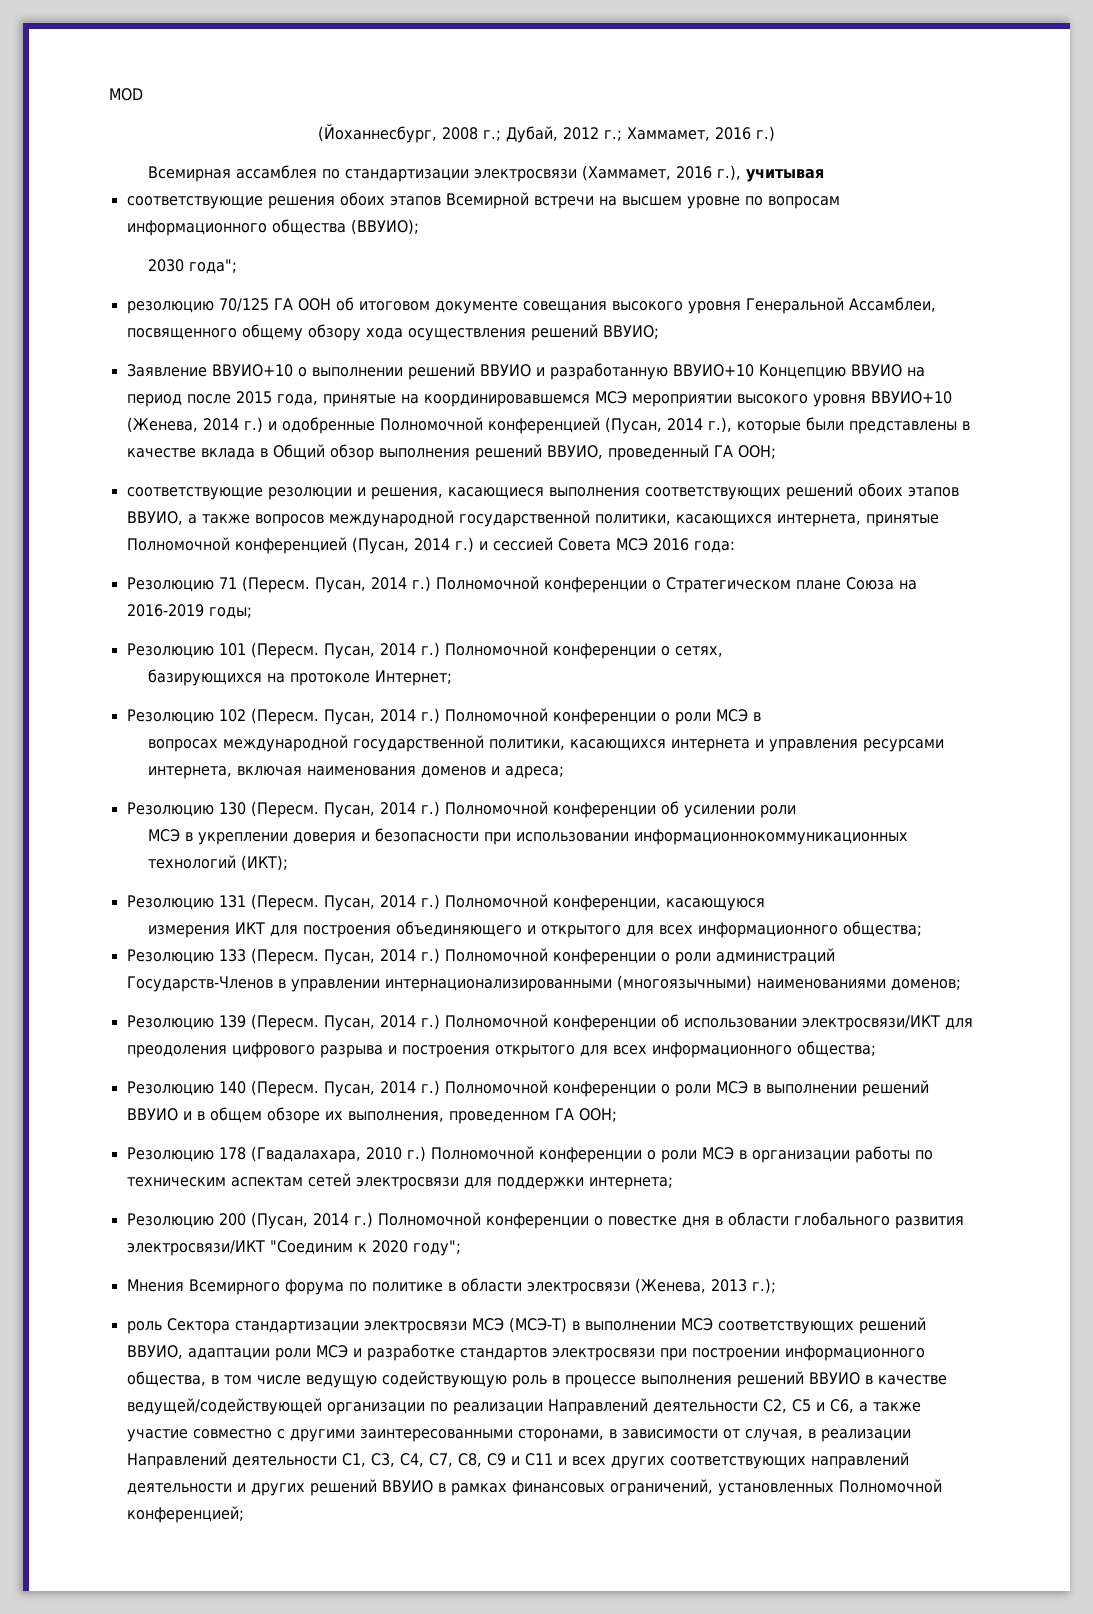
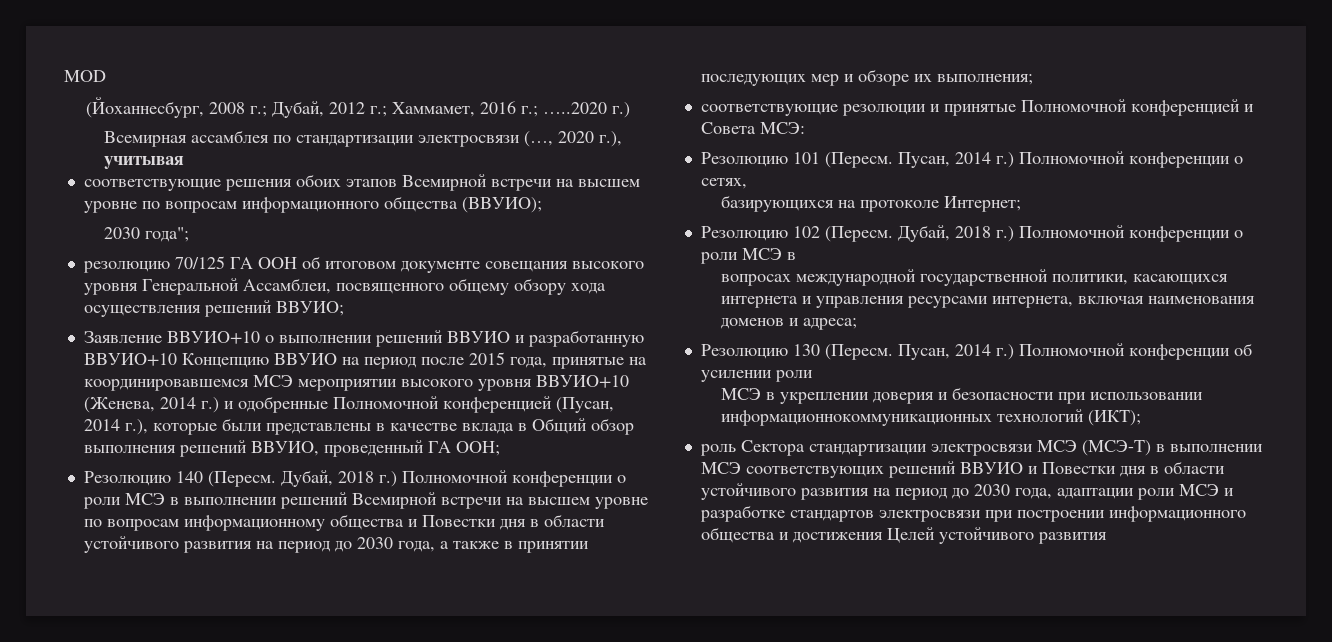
- (Йоханнесбург, 2008 г.; Дубай, 2012 г.; Хаммамет, 2016 г.)
+ (Йоханнесбург, 2008 г.; Дубай, 2012 г.; Хаммамет, 2016 г.; …..2020 г.)
- Всемирная ассамблея по стандартизации электросвязи (Хаммамет, 2016 г.), учитывая
+ Всемирная ассамблея по стандартизации электросвязи (…, 2020 г.), учитывая
- соответствующие резолюции и решения, касающиеся выполнения соответствующих решений обоих этапов ВВУИО, а также вопросов международной государственной политики, касающихся интернета, принятые Полномочной конференцией (Пусан, 2014 г.) и сессией Совета МСЭ 2016 года:
- Резолюцию 71 (Пересм. Пусан, 2014 г.) Полномочной конференции о Стратегическом плане Союза на 2016-2019 годы;
+ Резолюцию 140 (Пересм. Дубай, 2018 г.) Полномочной конференции о роли МСЭ в выполнении решений Всемирной встречи на высшем уровне по вопросам информационному общества и Повестки дня в области устойчивого развития на период до 2030 года, а также в принятии последующих мер и обзоре их выполнения;
+ соответствующие резолюции и принятые Полномочной конференцией и Совета МСЭ:
- Резолюцию 102 (Пересм. Пусан, 2014 г.) Полномочной конференции о роли МСЭ в
+ Резолюцию 102 (Пересм. Дубай, 2018 г.) Полномочной конференции о роли МСЭ в
- Резолюцию 131 (Пересм. Пусан, 2014 г.) Полномочной конференции, касающуюся
- измерения ИКТ для построения объединяющего и открытого для всех информационного общества;
- Резолюцию 133 (Пересм. Пусан, 2014 г.) Полномочной конференции о роли администраций Государств-Членов в управлении интернационализированными (многоязычными) наименованиями доменов;
- Резолюцию 139 (Пересм. Пусан, 2014 г.) Полномочной конференции об использовании электросвязи/ИКТ для преодоления цифрового разрыва и построения открытого для всех информационного общества;
- Резолюцию 140 (Пересм. Пусан, 2014 г.) Полномочной конференции о роли МСЭ в выполнении решений ВВУИО и в общем обзоре их выполнения, проведенном ГА ООН;
- Резолюцию 178 (Гвадалахара, 2010 г.) Полномочной конференции о роли МСЭ в организации работы по техническим аспектам сетей электросвязи для поддержки интернета;
- Резолюцию 200 (Пусан, 2014 г.) Полномочной конференции о повестке дня в области глобального развития электросвязи/ИКТ "Соединим к 2020 году";
- Мнения Всемирного форума по политике в области электросвязи (Женева, 2013 г.);
- роль Сектора стандартизации электросвязи МСЭ (МСЭ-T) в выполнении МСЭ соответствующих решений ВВУИО, адаптации роли МСЭ и разработке стандартов электросвязи при построении информационного общества, в том числе ведущую содействующую роль в процессе выполнения решений ВВУИО в качестве ведущей/содействующей организации по реализации Направлений деятельности С2, С5 и С6, а также участие совместно с другими заинтересованными сторонами, в зависимости от случая, в реализации Направлений деятельности С1, С3, С4, С7, С8, С9 и С11 и всех других соответствующих направлений деятельности и других решений ВВУИО в рамках финансовых ограничений, установленных Полномочной конференцией;
+ роль Сектора стандартизации электросвязи МСЭ (МСЭ-T) в выполнении МСЭ соответствующих решений ВВУИО и Повестки дня в области устойчивого развития на период до 2030 года, адаптации роли МСЭ и разработке стандартов электросвязи при построении информационного общества и достижения Целей устойчивого развития

